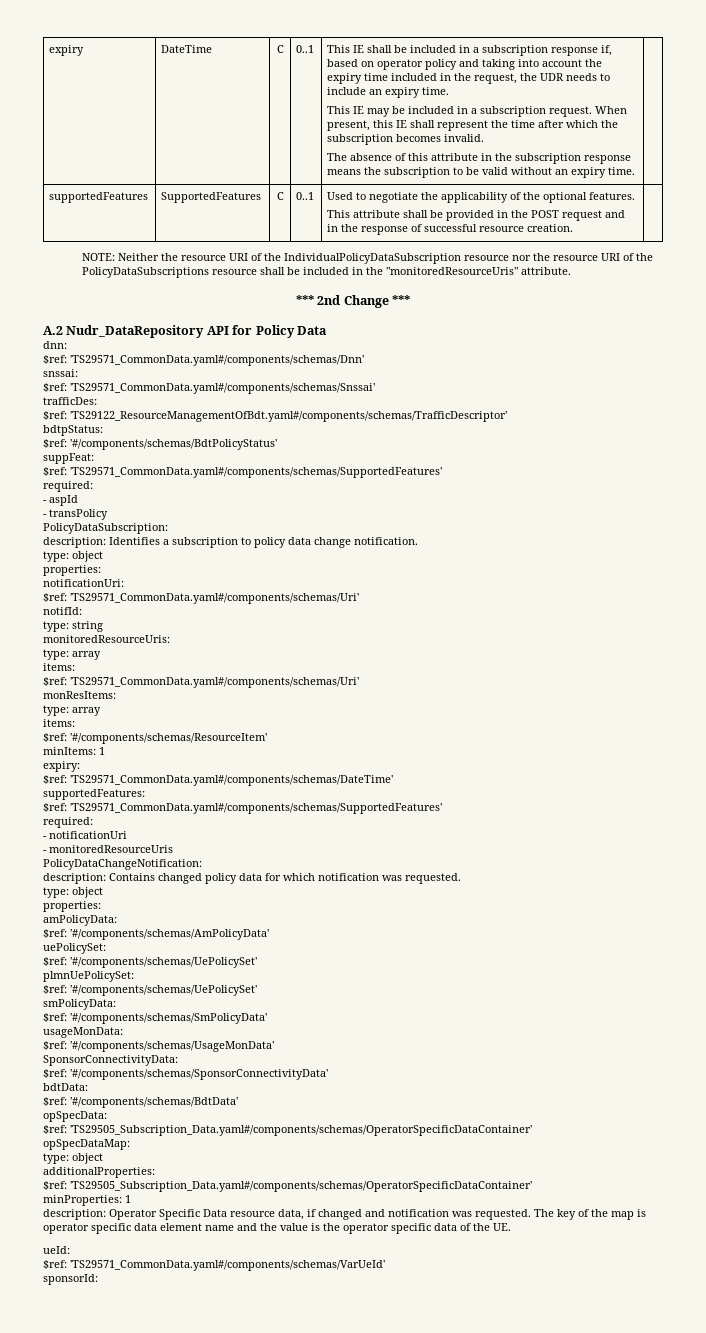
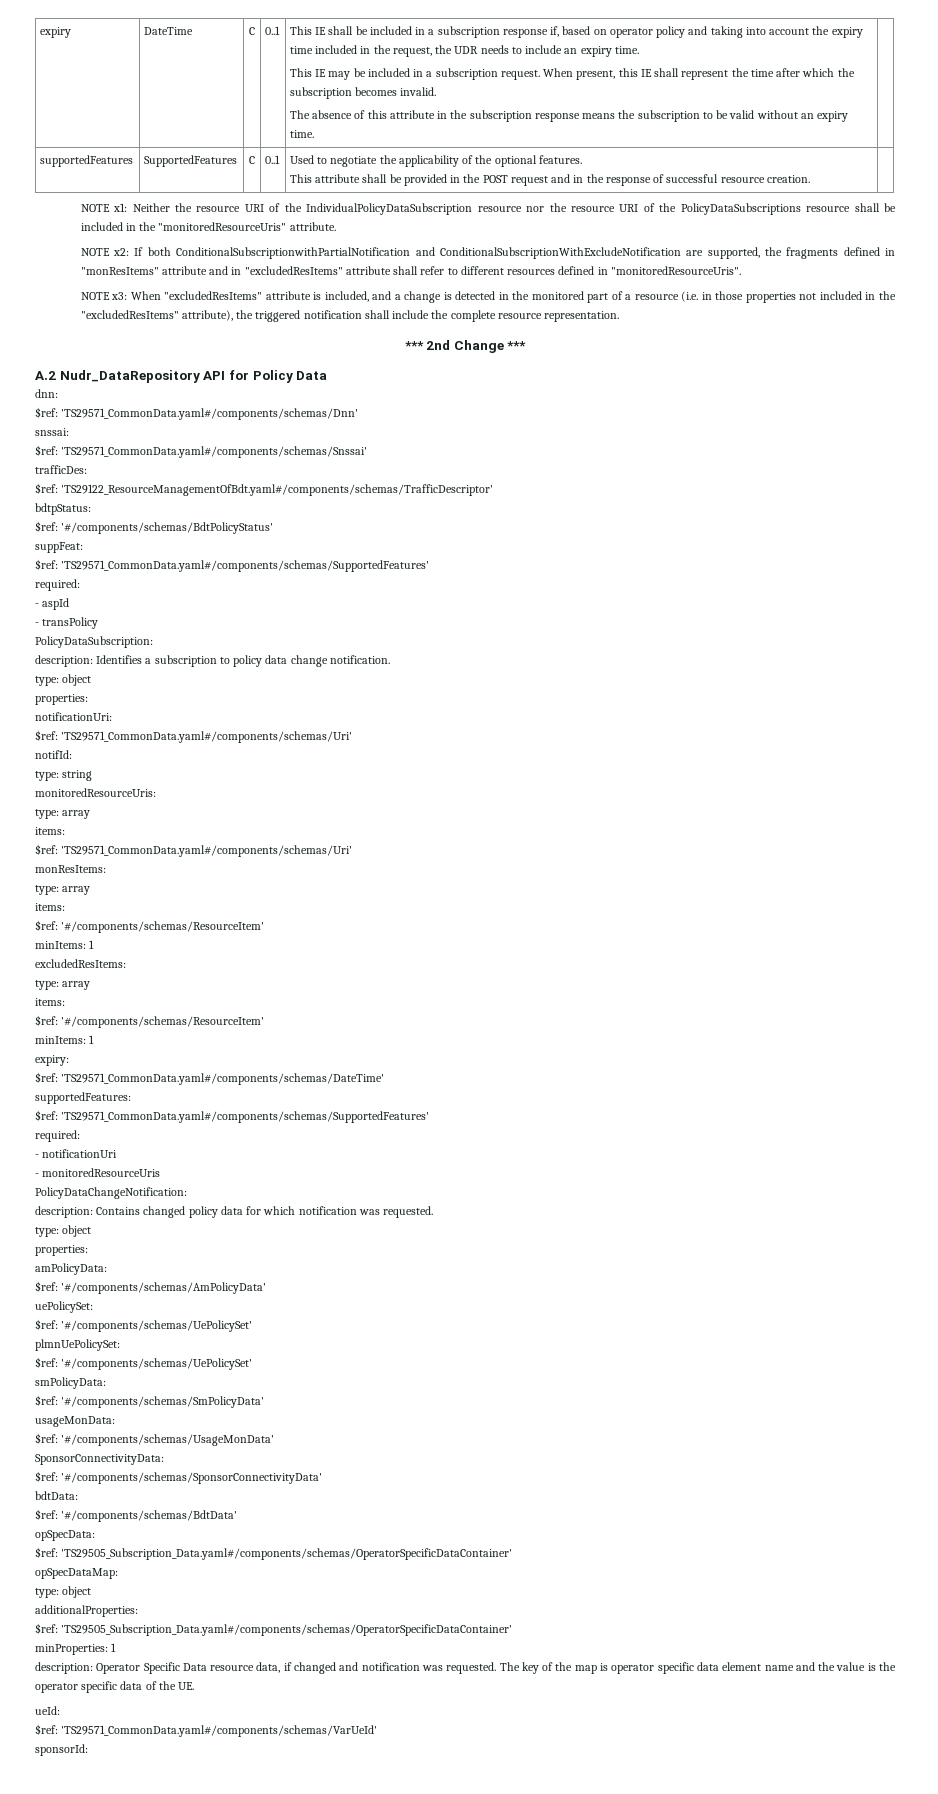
- NOTE: Neither the resource URI of the IndividualPolicyDataSubscription resource nor the resource URI of the PolicyDataSubscriptions resource shall be included in the "monitoredResourceUris" attribute.
+ NOTE x1: Neither the resource URI of the IndividualPolicyDataSubscription resource nor the resource URI of the PolicyDataSubscriptions resource shall be included in the "monitoredResourceUris" attribute.
+ NOTE x2: If both ConditionalSubscriptionwithPartialNotification and ConditionalSubscriptionWithExcludeNotification are supported, the fragments defined in "monResItems" attribute and in "excludedResItems" attribute shall refer to different resources defined in "monitoredResourceUris".
+ NOTE x3: When "excludedResItems" attribute is included, and a change is detected in the monitored part of a resource (i.e. in those properties not included in the "excludedResItems" attribute), the triggered notification shall include the complete resource representation.
+ excludedResItems:
+ type: array
+ items:
+ $ref: '#/components/schemas/ResourceItem'
+ minItems: 1

